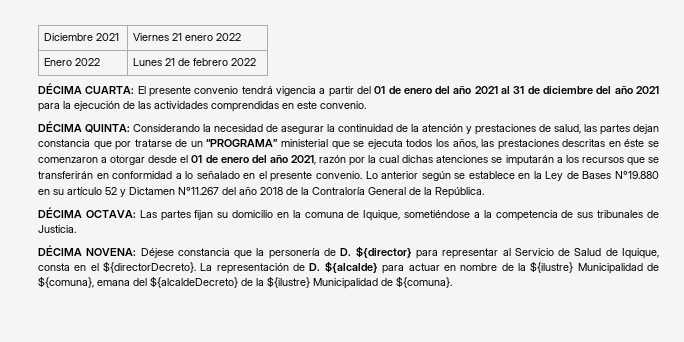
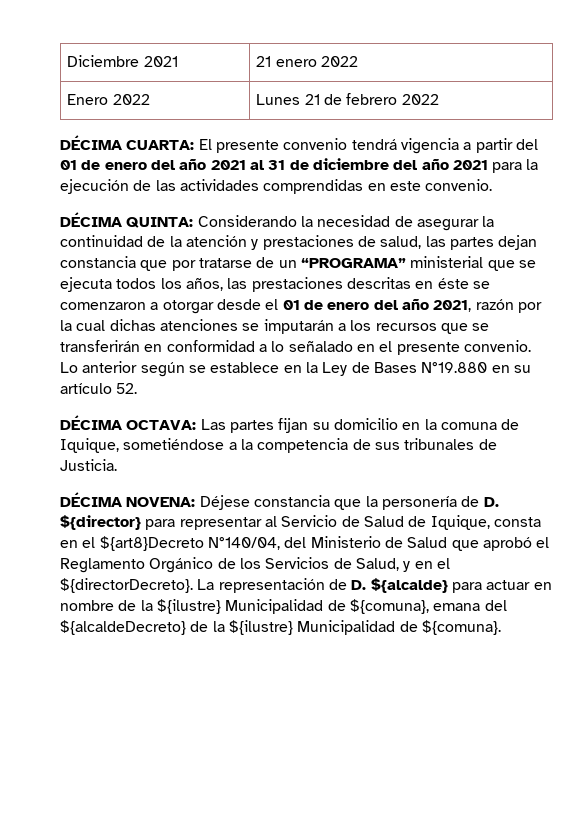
- Diciembre 2021 | Viernes 21 enero 2022
+ Diciembre 2021 | 21 enero 2022
- Lo anterior según se establece en la Ley de Bases N°19.880 en su artículo 52 y Dictamen N°11.267 del año 2018 de la Contraloría General de la República.
+ Lo anterior según se establece en la Ley de Bases N°19.880 en su artículo 52.
- DÉCIMA NOVENA: Déjese constancia que la personería de D. ${director} para representar al Servicio de Salud de Iquique, consta en el ${directorDecreto}.
+ DÉCIMA NOVENA: Déjese constancia que la personería de D. ${director} para representar al Servicio de Salud de Iquique, consta en el ${art8}Decreto N°140/04, del Ministerio de Salud que aprobó el Reglamento Orgánico de los Servicios de Salud, y en el ${directorDecreto}.

